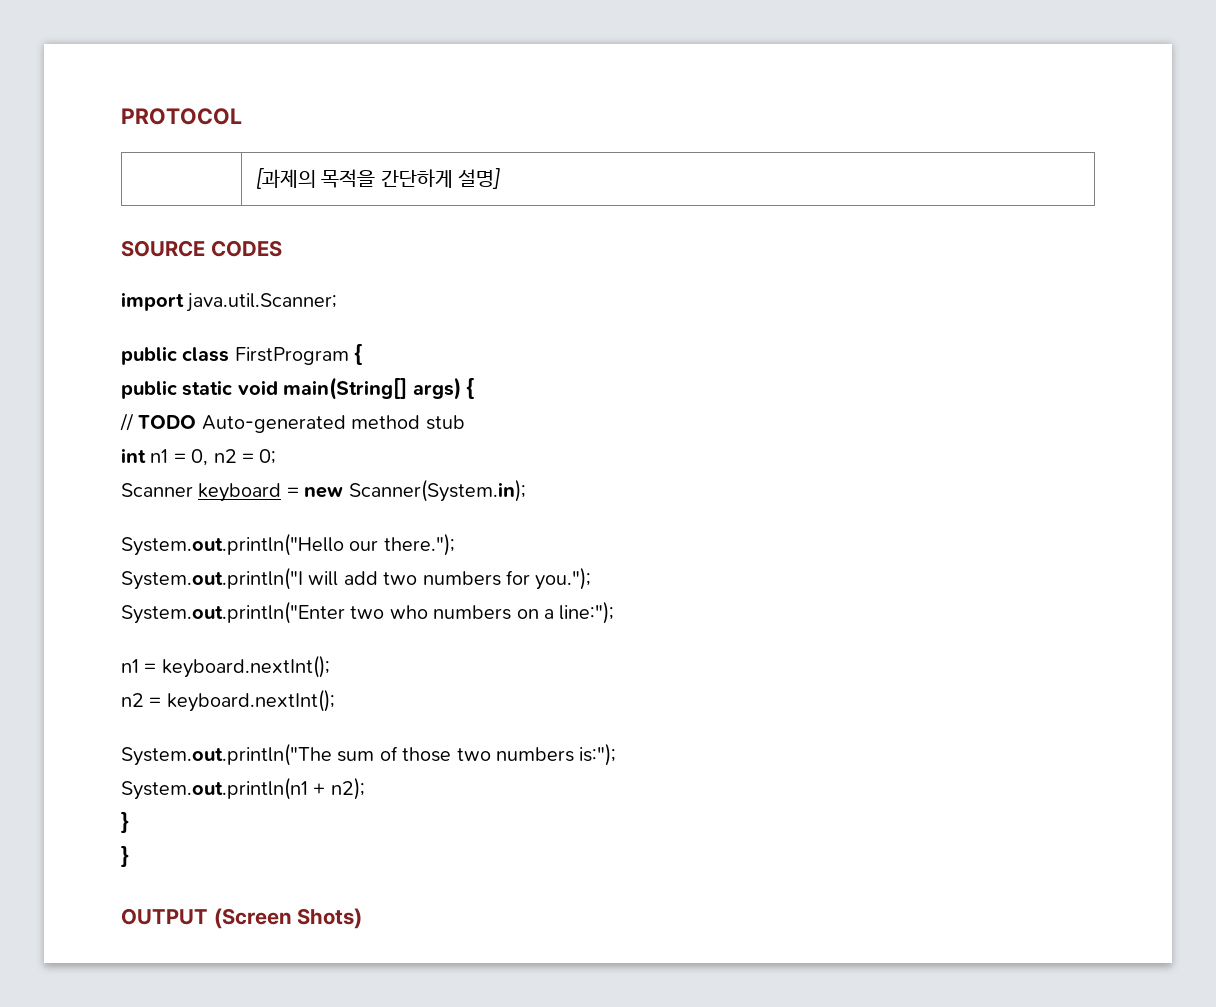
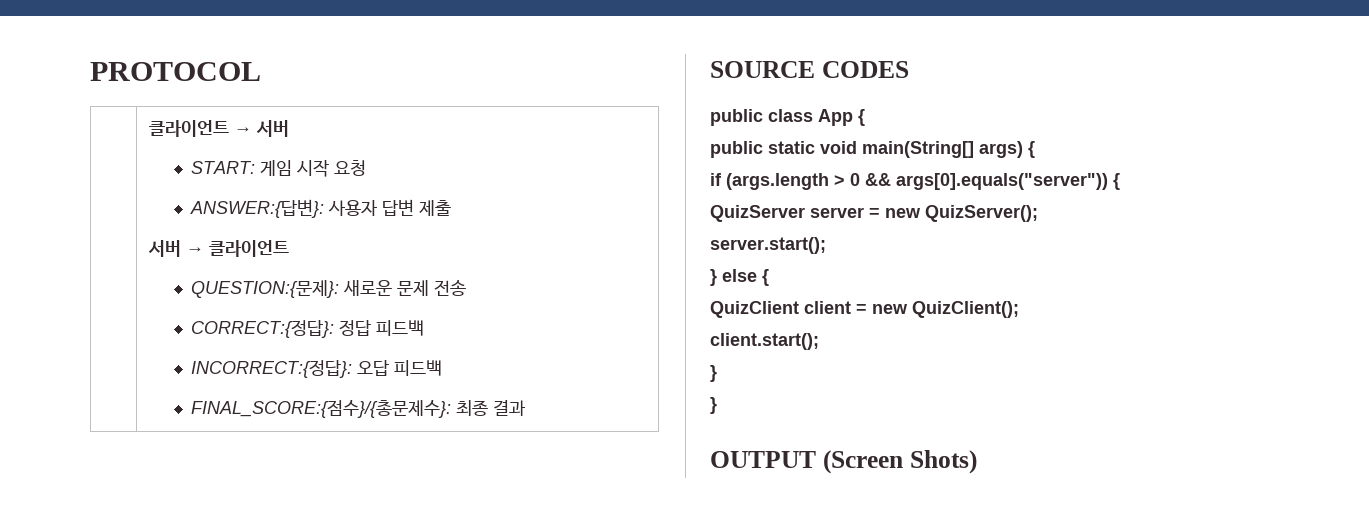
- | [과제의 목적을 간단하게 설명]
+ | 클라이언트 → 서버
+ START: 게임 시작 요청
+ ANSWER:{답변}: 사용자 답변 제출
+ 서버 → 클라이언트
+ QUESTION:{문제}: 새로운 문제 전송
+ CORRECT:{정답}: 정답 피드백
+ INCORRECT:{정답}: 오답 피드백
+ FINAL_SCORE:{점수}/{총문제수}: 최종 결과
- import java.util.Scanner;
- public class FirstProgram {
+ public class App {
- // TODO Auto-generated method stub
- int n1 = 0, n2 = 0;
- Scanner keyboard = new Scanner(System.in);
- System.out.println("Hello our there.");
- System.out.println("I will add two numbers for you.");
- System.out.println("Enter two who numbers on a line:");
- n1 = keyboard.nextInt();
- n2 = keyboard.nextInt();
- System.out.println("The sum of those two numbers is:");
- System.out.println(n1 + n2);
+ if (args.length > 0 && args[0].equals("server")) {
+ QuizServer server = new QuizServer();
+ server.start();
+ } else {
+ QuizClient client = new QuizClient();
+ client.start();

